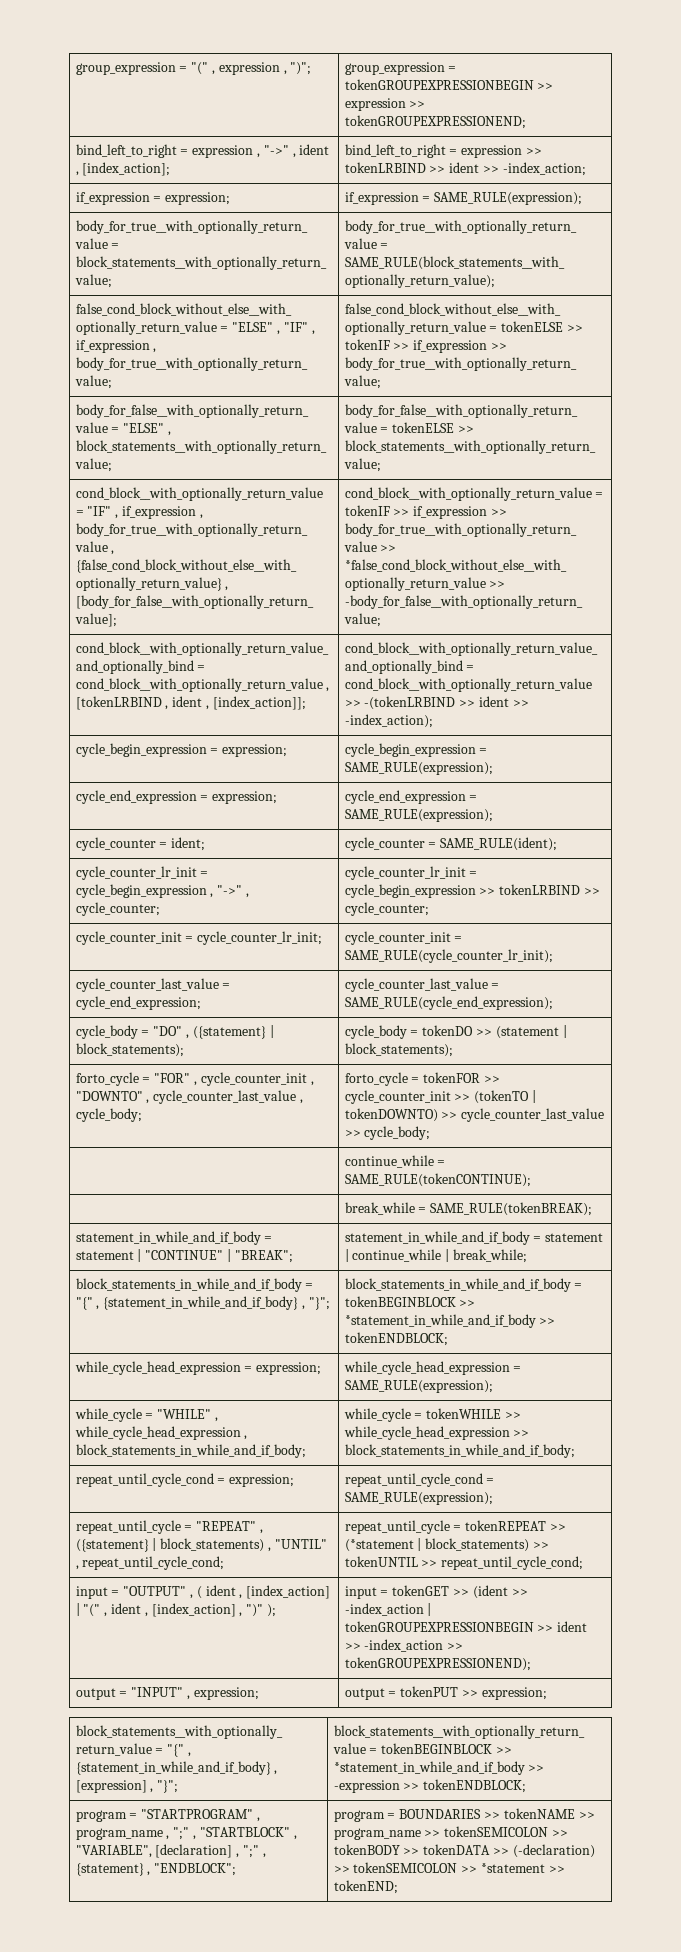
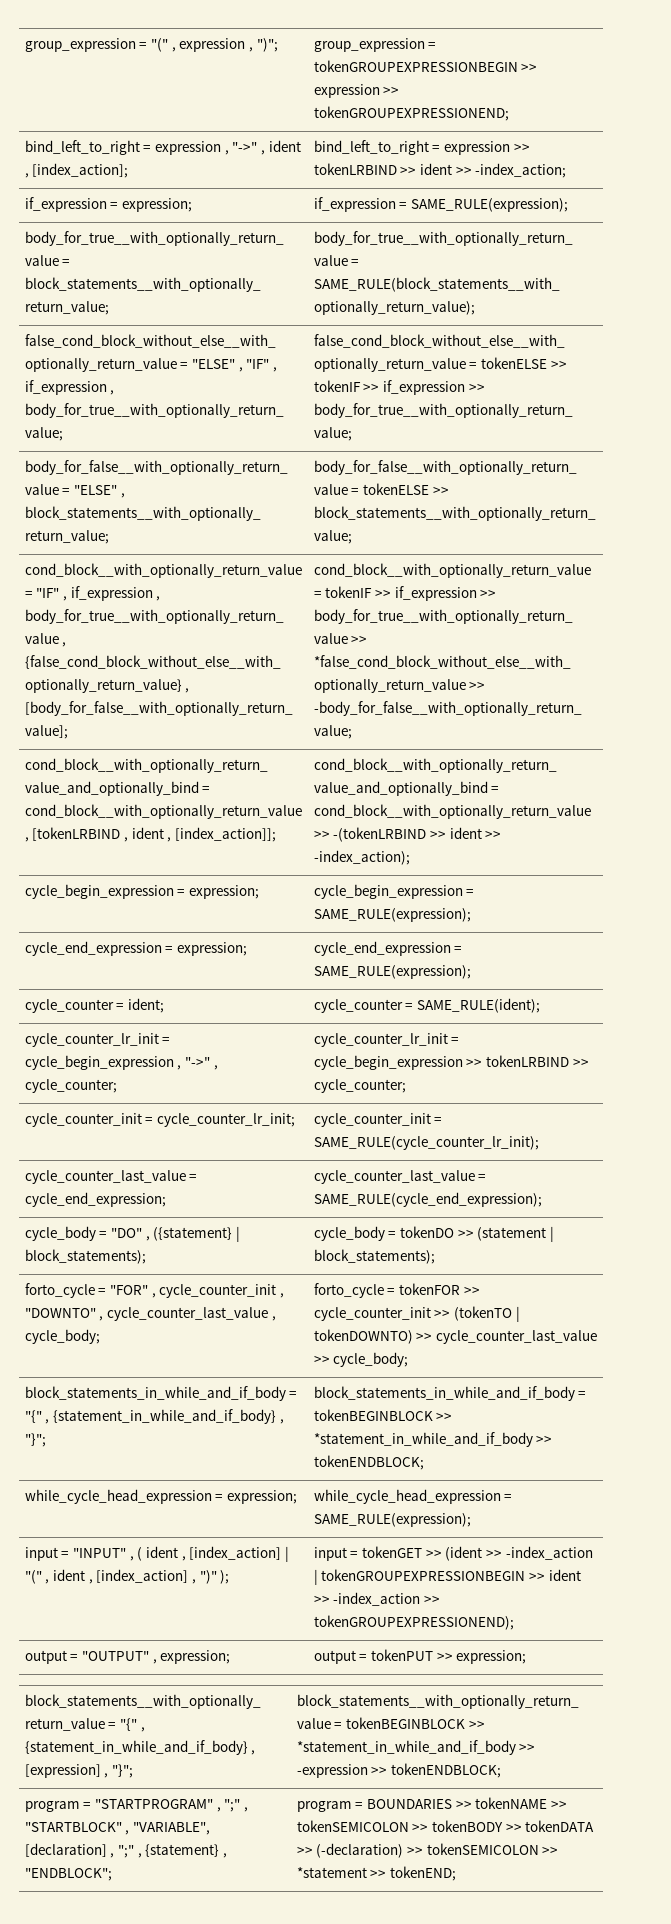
- | continue_while = SAME_RULE(tokenCONTINUE);
- | break_while = SAME_RULE(tokenBREAK);
- statement_in_while_and_if_body = statement | "CONTINUE" | "BREAK"; | statement_in_while_and_if_body = statement | continue_while | break_while;
- while_cycle = "WHILE" , while_cycle_head_expression , block_statements_in_while_and_if_body; | while_cycle = tokenWHILE >> while_cycle_head_expression >> block_statements_in_while_and_if_body;
- repeat_until_cycle_cond = expression; | repeat_until_cycle_cond = SAME_RULE(expression);
- repeat_until_cycle = "REPEAT" , ({statement} | block_statements) , "UNTIL" , repeat_until_cycle_cond; | repeat_until_cycle = tokenREPEAT >> (*statement | block_statements) >> tokenUNTIL >> repeat_until_cycle_cond;
- input = "OUTPUT" , ( ident , [index_action] | "(" , ident , [index_action] , ")" ); | input = tokenGET >> (ident >> -index_action | tokenGROUPEXPRESSIONBEGIN >> ident >> -index_action >> tokenGROUPEXPRESSIONEND);
+ input = "INPUT" , ( ident , [index_action] | "(" , ident , [index_action] , ")" ); | input = tokenGET >> (ident >> -index_action | tokenGROUPEXPRESSIONBEGIN >> ident >> -index_action >> tokenGROUPEXPRESSIONEND);
- output = "INPUT" , expression; | output = tokenPUT >> expression;
+ output = "OUTPUT" , expression; | output = tokenPUT >> expression;
- program = "STARTPROGRAM" , program_name , ";" , "STARTBLOCK" , "VARIABLE", [declaration] , ";" , {statement} , "ENDBLOCK"; | program = BOUNDARIES >> tokenNAME >> program_name >> tokenSEMICOLON >> tokenBODY >> tokenDATA >> (-declaration) >> tokenSEMICOLON >> *statement >> tokenEND;
+ program = "STARTPROGRAM" , ";" , "STARTBLOCK" , "VARIABLE", [declaration] , ";" , {statement} , "ENDBLOCK"; | program = BOUNDARIES >> tokenNAME >> tokenSEMICOLON >> tokenBODY >> tokenDATA >> (-declaration) >> tokenSEMICOLON >> *statement >> tokenEND;

